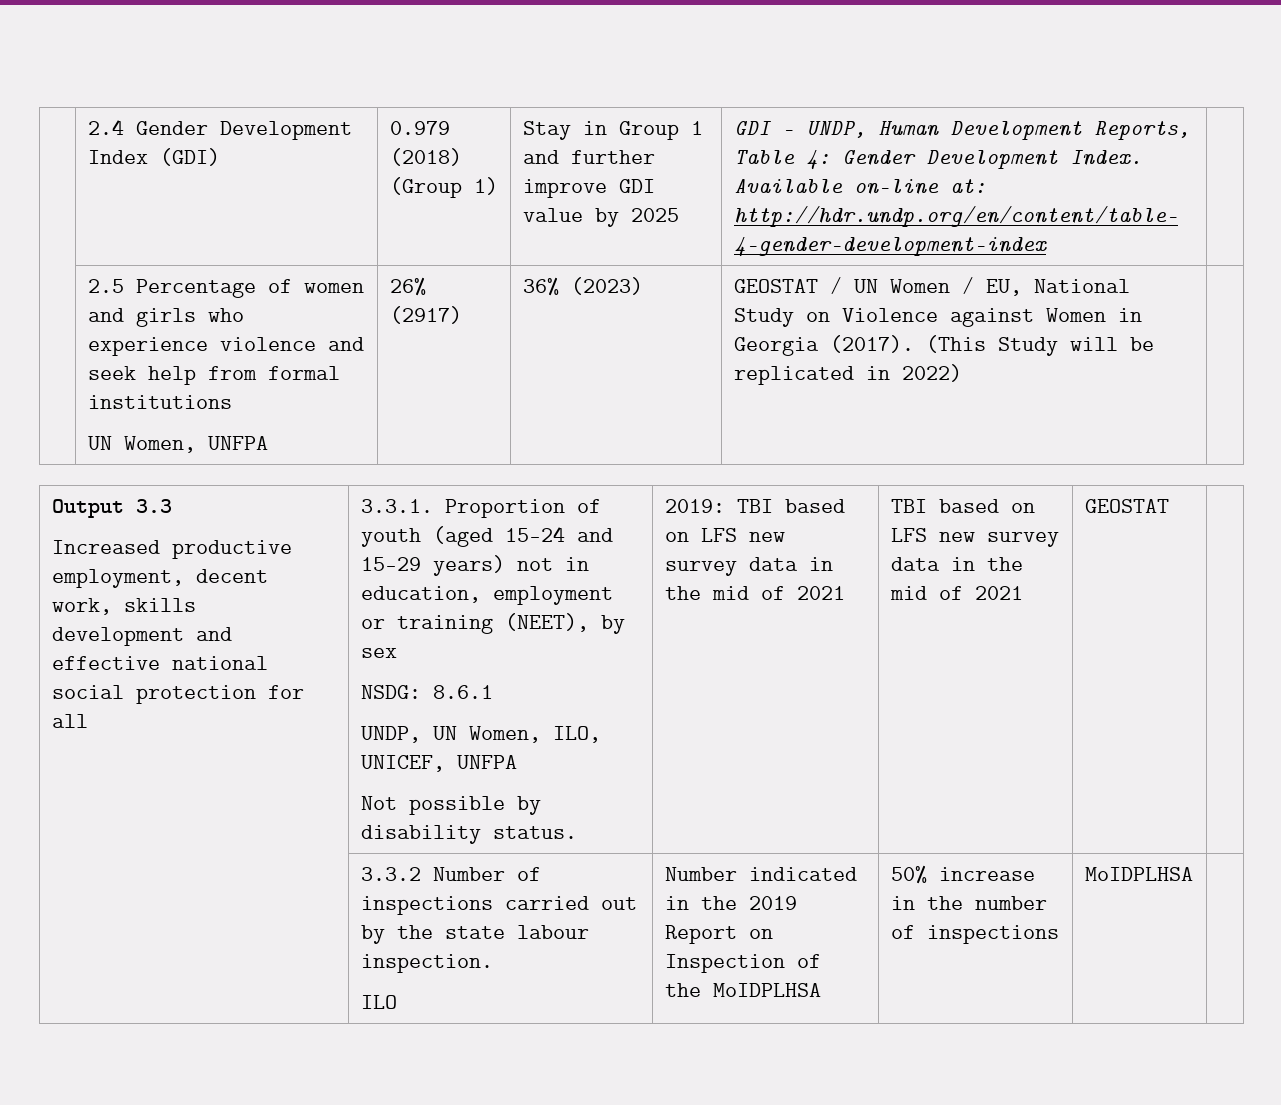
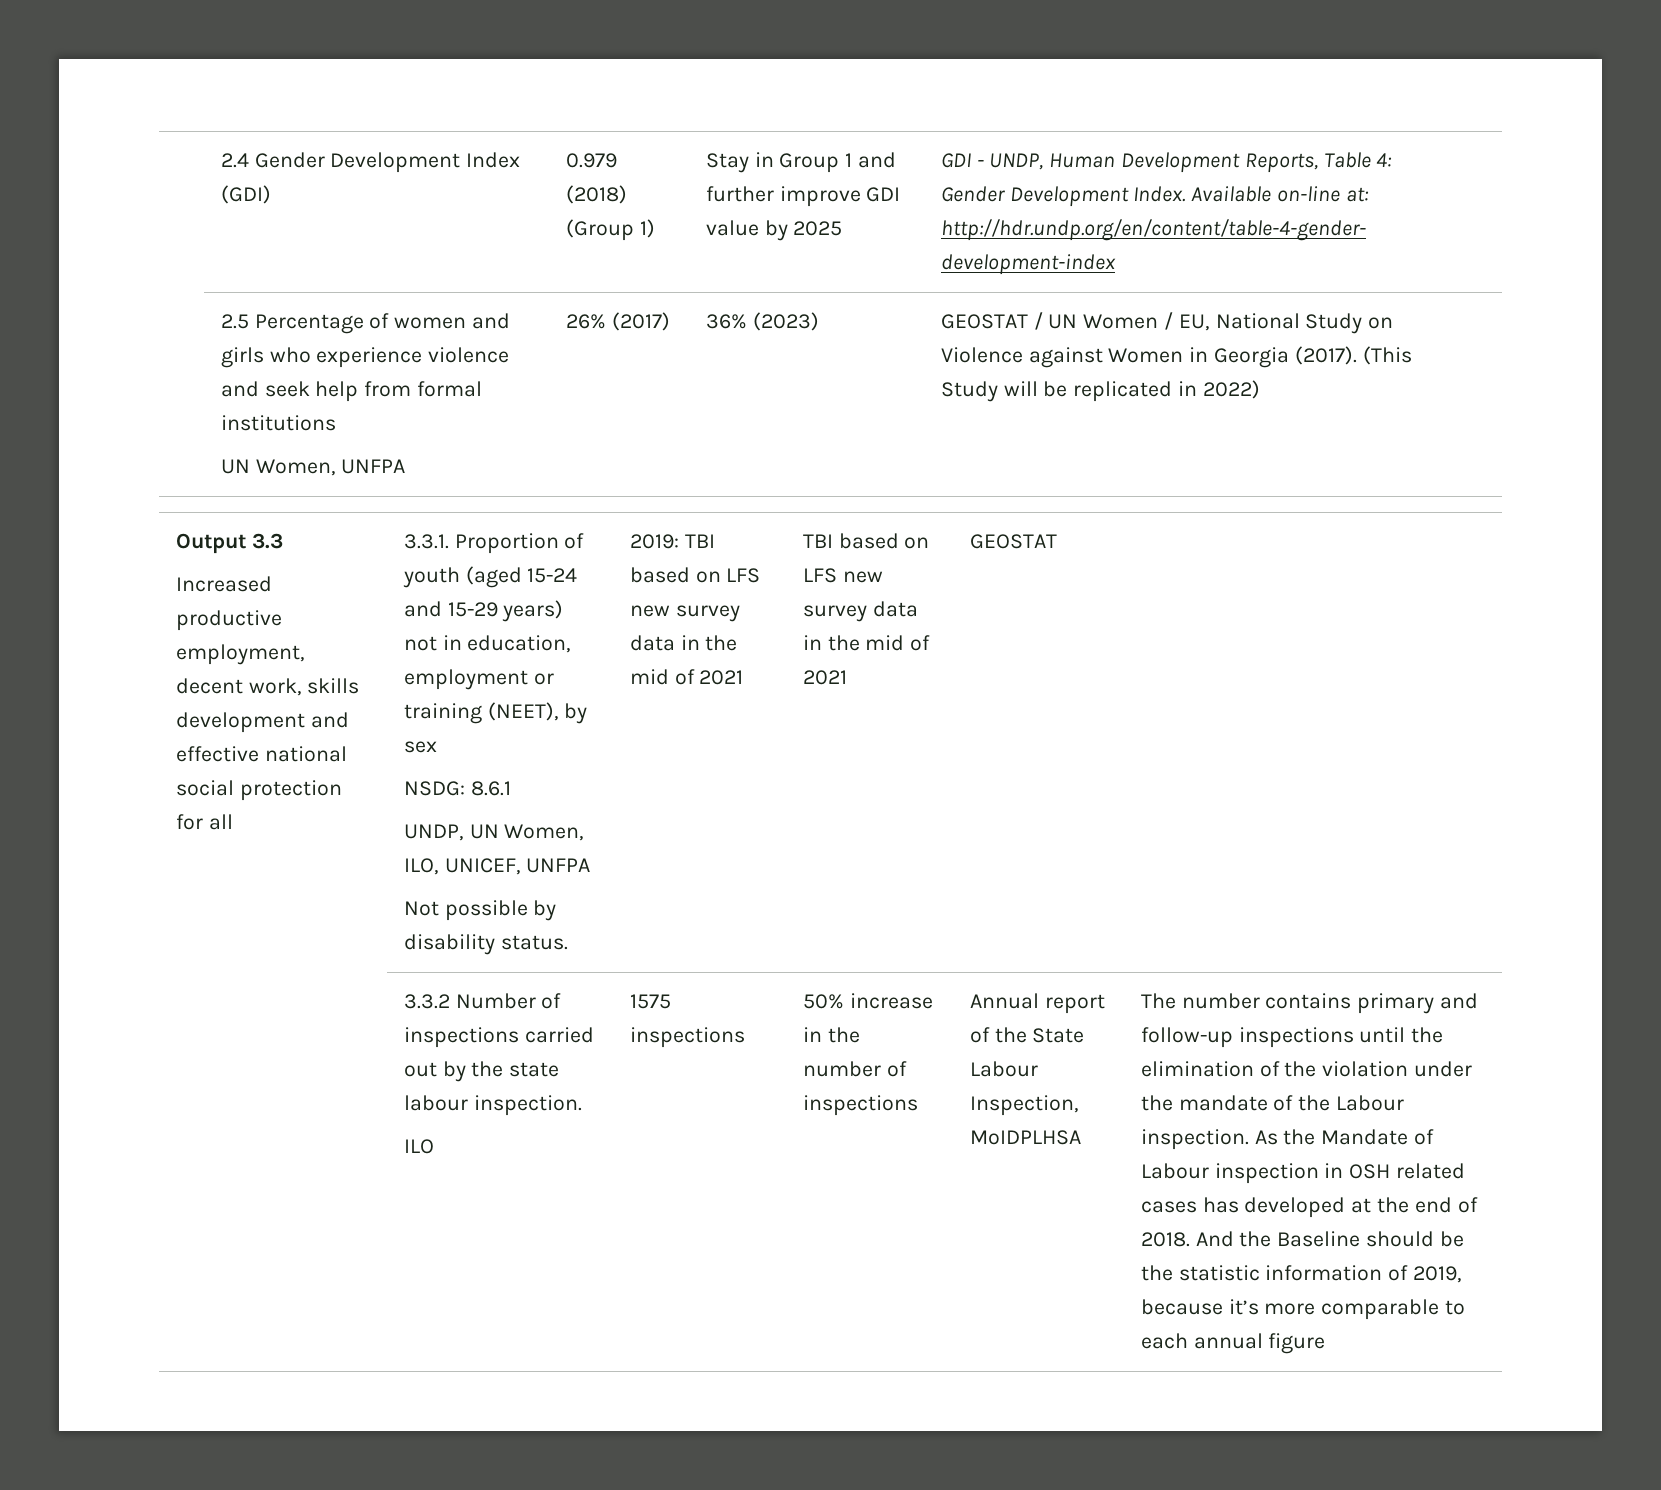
- 26% (2917)
+ 26% (2017)
- Number indicated in the 2019 Report on Inspection of the MoIDPLHSA
+ 1575 inspections
- 50% increase in the number of inspections | MoIDPLHSA
+ 50% increase in the number of inspections | Annual report of the State Labour Inspection, MoIDPLHSA | The number contains primary and follow-up inspections until the elimination of the violation under the mandate of the Labour inspection. As the Mandate of Labour inspection in OSH related cases has developed at the end of 2018. And the Baseline should be the statistic information of 2019, because it’s more comparable to each annual figure

